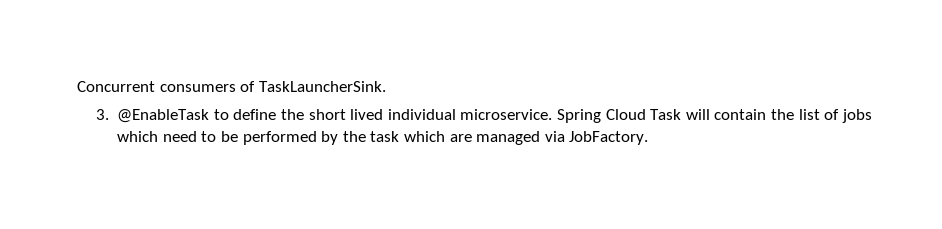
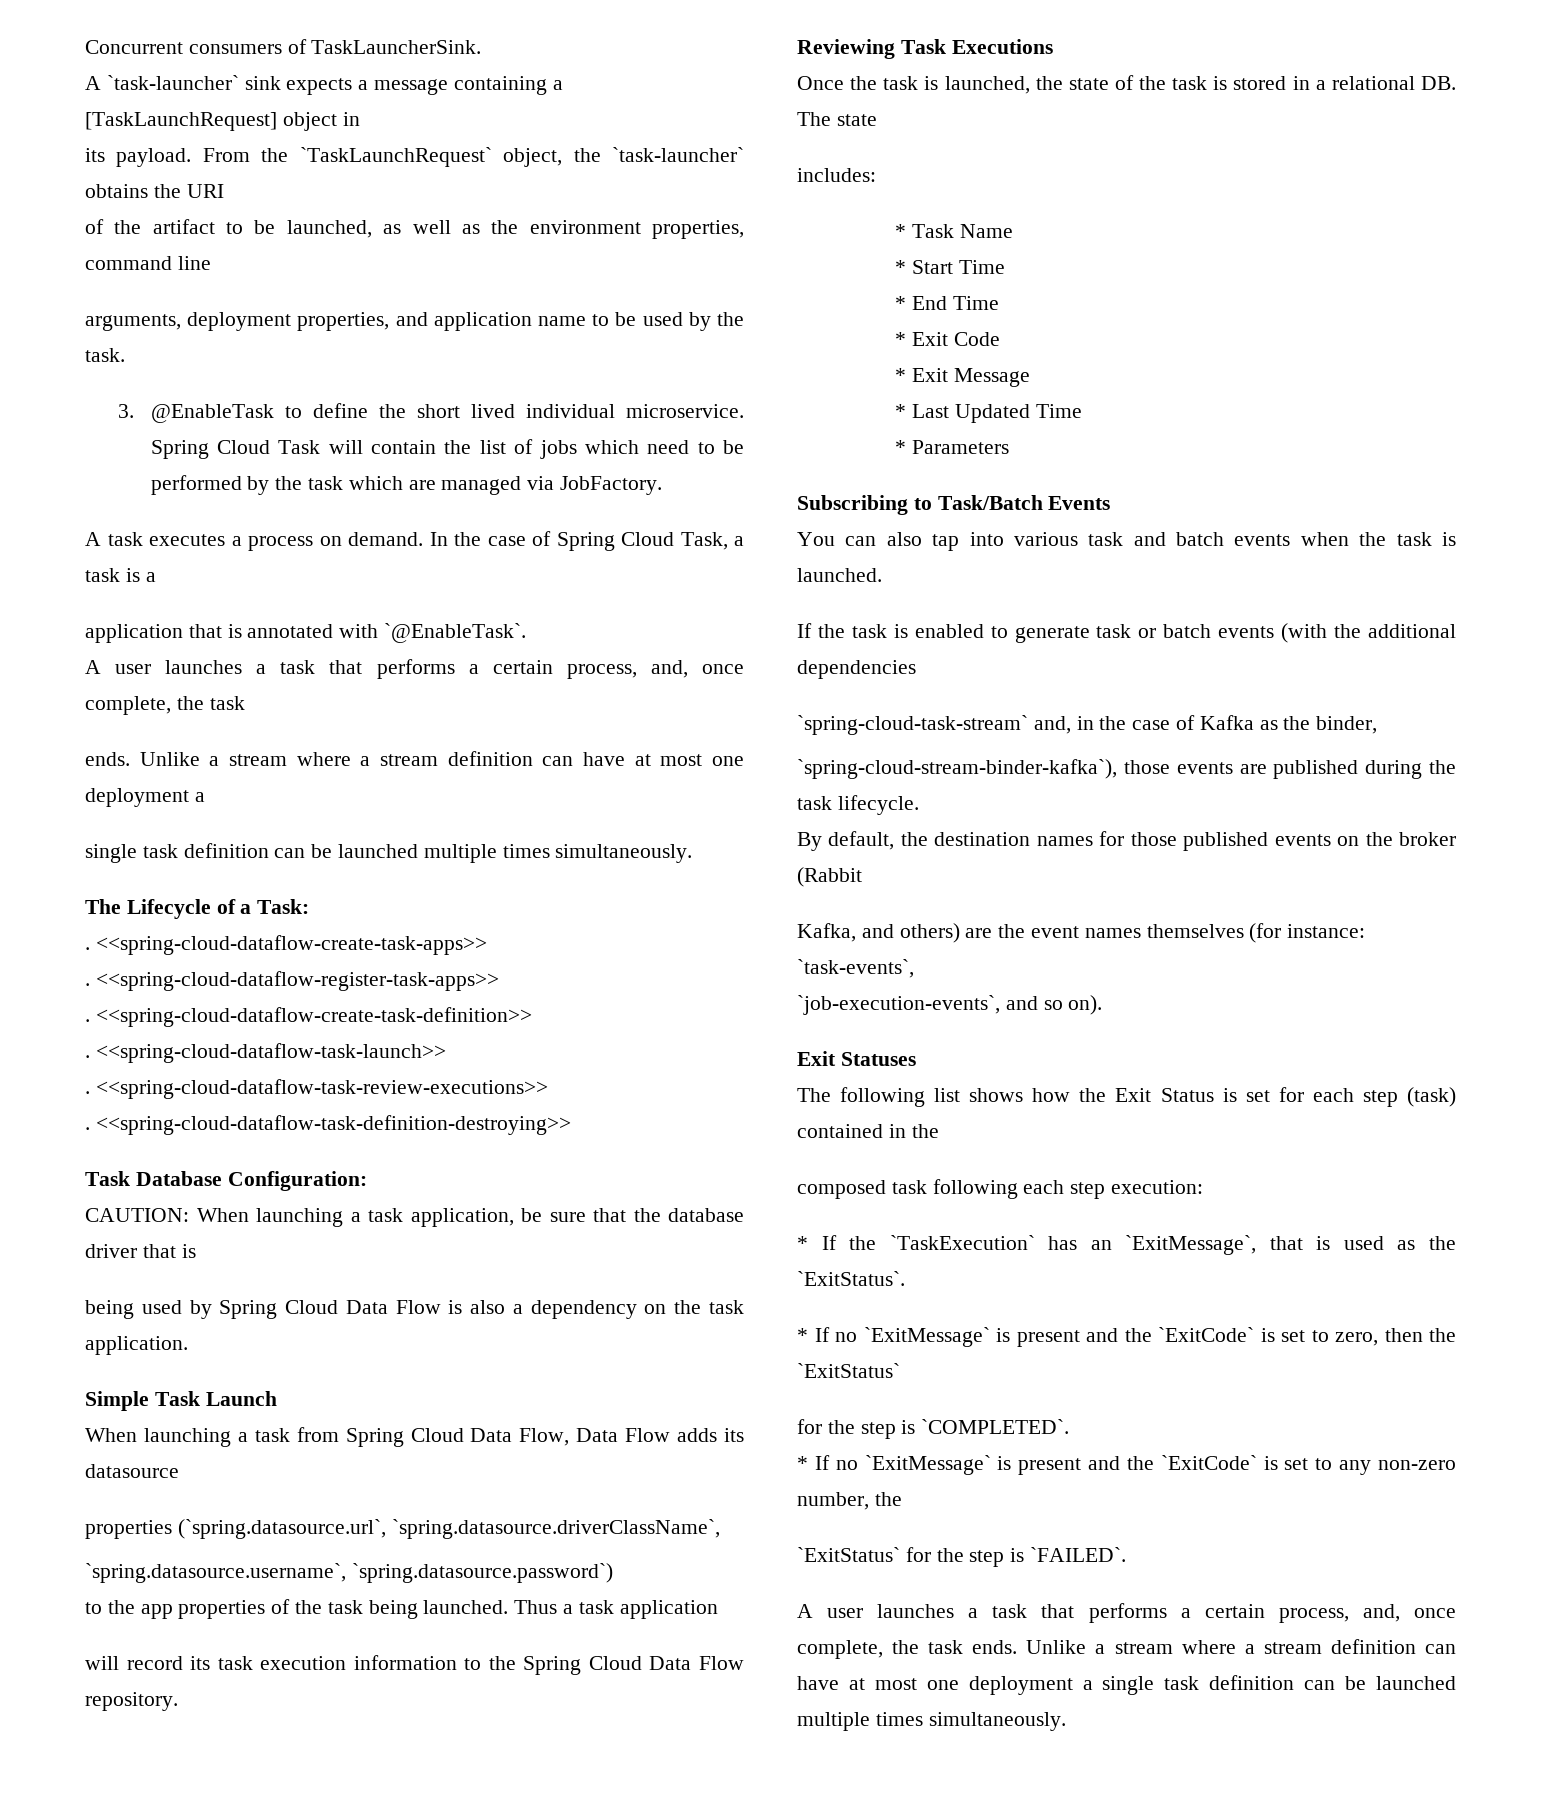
+ A `task-launcher` sink expects a message containing a [TaskLaunchRequest] object in
+ its payload. From the `TaskLaunchRequest` object, the `task-launcher` obtains the URI
+ of the artifact to be launched, as well as the environment properties, command line
+ arguments, deployment properties, and application name to be used by the task.
+ A task executes a process on demand. In the case of Spring Cloud Task, a task is a
+ application that is annotated with `@EnableTask`.
+ A user launches a task that performs a certain process, and, once complete, the task
+ ends. Unlike a stream where a stream definition can have at most one deployment a
+ single task definition can be launched multiple times simultaneously.
+ The Lifecycle of a Task:
+ . <<spring-cloud-dataflow-create-task-apps>>
+ . <<spring-cloud-dataflow-register-task-apps>>
+ . <<spring-cloud-dataflow-create-task-definition>>
+ . <<spring-cloud-dataflow-task-launch>>
+ . <<spring-cloud-dataflow-task-review-executions>>
+ . <<spring-cloud-dataflow-task-definition-destroying>>
+ Task Database Configuration:
+ CAUTION: When launching a task application, be sure that the database driver that is
+ being used by Spring Cloud Data Flow is also a dependency on the task application.
+ Simple Task Launch
+ When launching a task from Spring Cloud Data Flow, Data Flow adds its datasource
+ properties (`spring.datasource.url`, `spring.datasource.driverClassName`,
+ `spring.datasource.username`, `spring.datasource.password`)
+ to the app properties of the task being launched. Thus a task application
+ will record its task execution information to the Spring Cloud Data Flow repository.
+ Reviewing Task Executions
+ Once the task is launched, the state of the task is stored in a relational DB. The state
+ includes:
+ * Task Name
+ * Start Time
+ * End Time
+ * Exit Code
+ * Exit Message
+ * Last Updated Time
+ * Parameters
+ Subscribing to Task/Batch Events
+ You can also tap into various task and batch events when the task is launched.
+ If the task is enabled to generate task or batch events (with the additional dependencies
+ `spring-cloud-task-stream` and, in the case of Kafka as the binder,
+ `spring-cloud-stream-binder-kafka`), those events are published during the task lifecycle.
+ By default, the destination names for those published events on the broker (Rabbit
+ Kafka, and others) are the event names themselves (for instance: `task-events`,
+ `job-execution-events`, and so on).
+ Exit Statuses
+ The following list shows how the Exit Status is set for each step (task) contained in the
+ composed task following each step execution:
+ * If the `TaskExecution` has an `ExitMessage`, that is used as the `ExitStatus`.
+ * If no `ExitMessage` is present and the `ExitCode` is set to zero, then the `ExitStatus`
+ for the step is `COMPLETED`.
+ * If no `ExitMessage` is present and the `ExitCode` is set to any non-zero number, the
+ `ExitStatus` for the step is `FAILED`.
+ A user launches a task that performs a certain process, and, once complete, the task ends. Unlike a stream where a stream definition can have at most one deployment a single task definition can be launched multiple times simultaneously.

